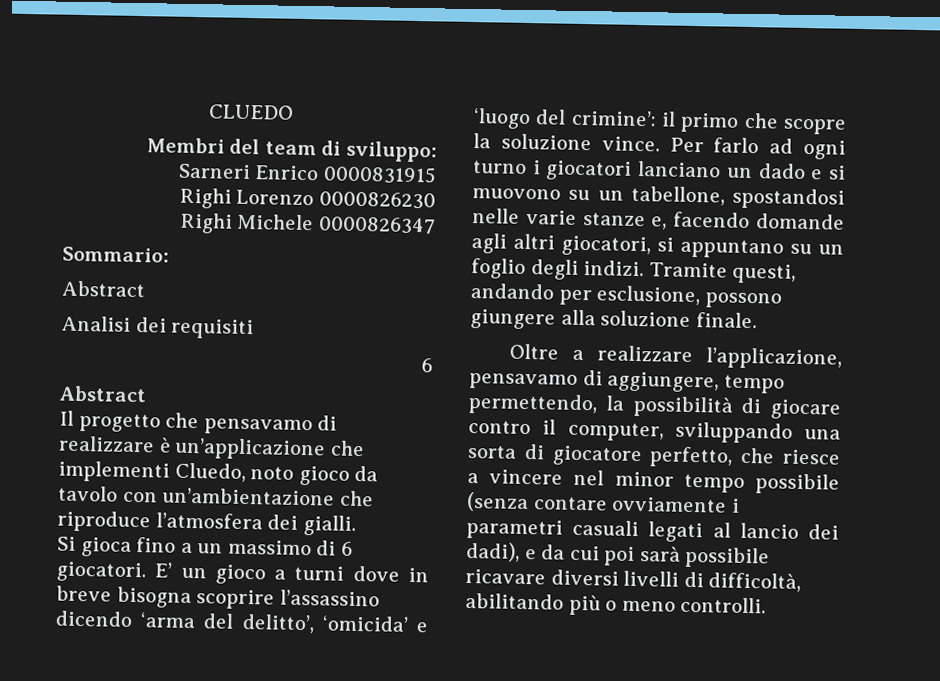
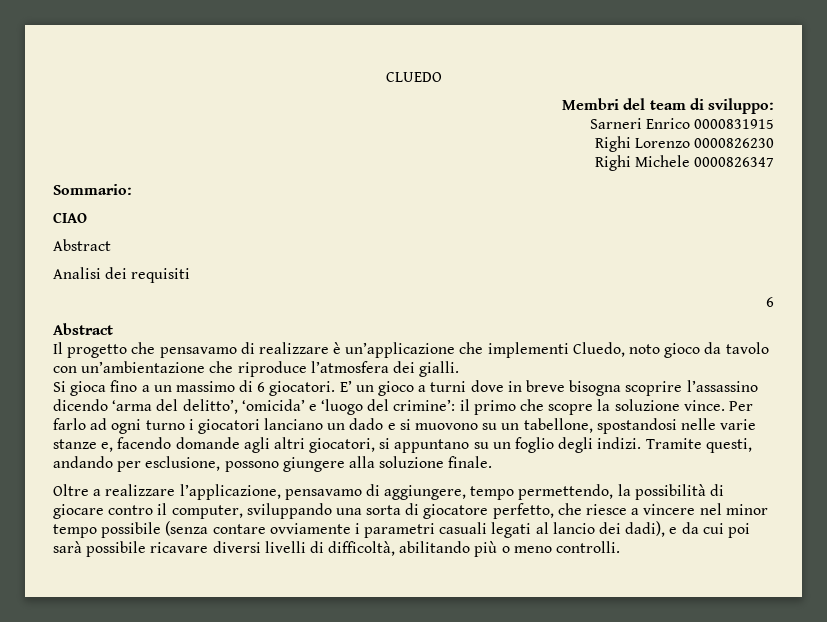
+ CIAO

